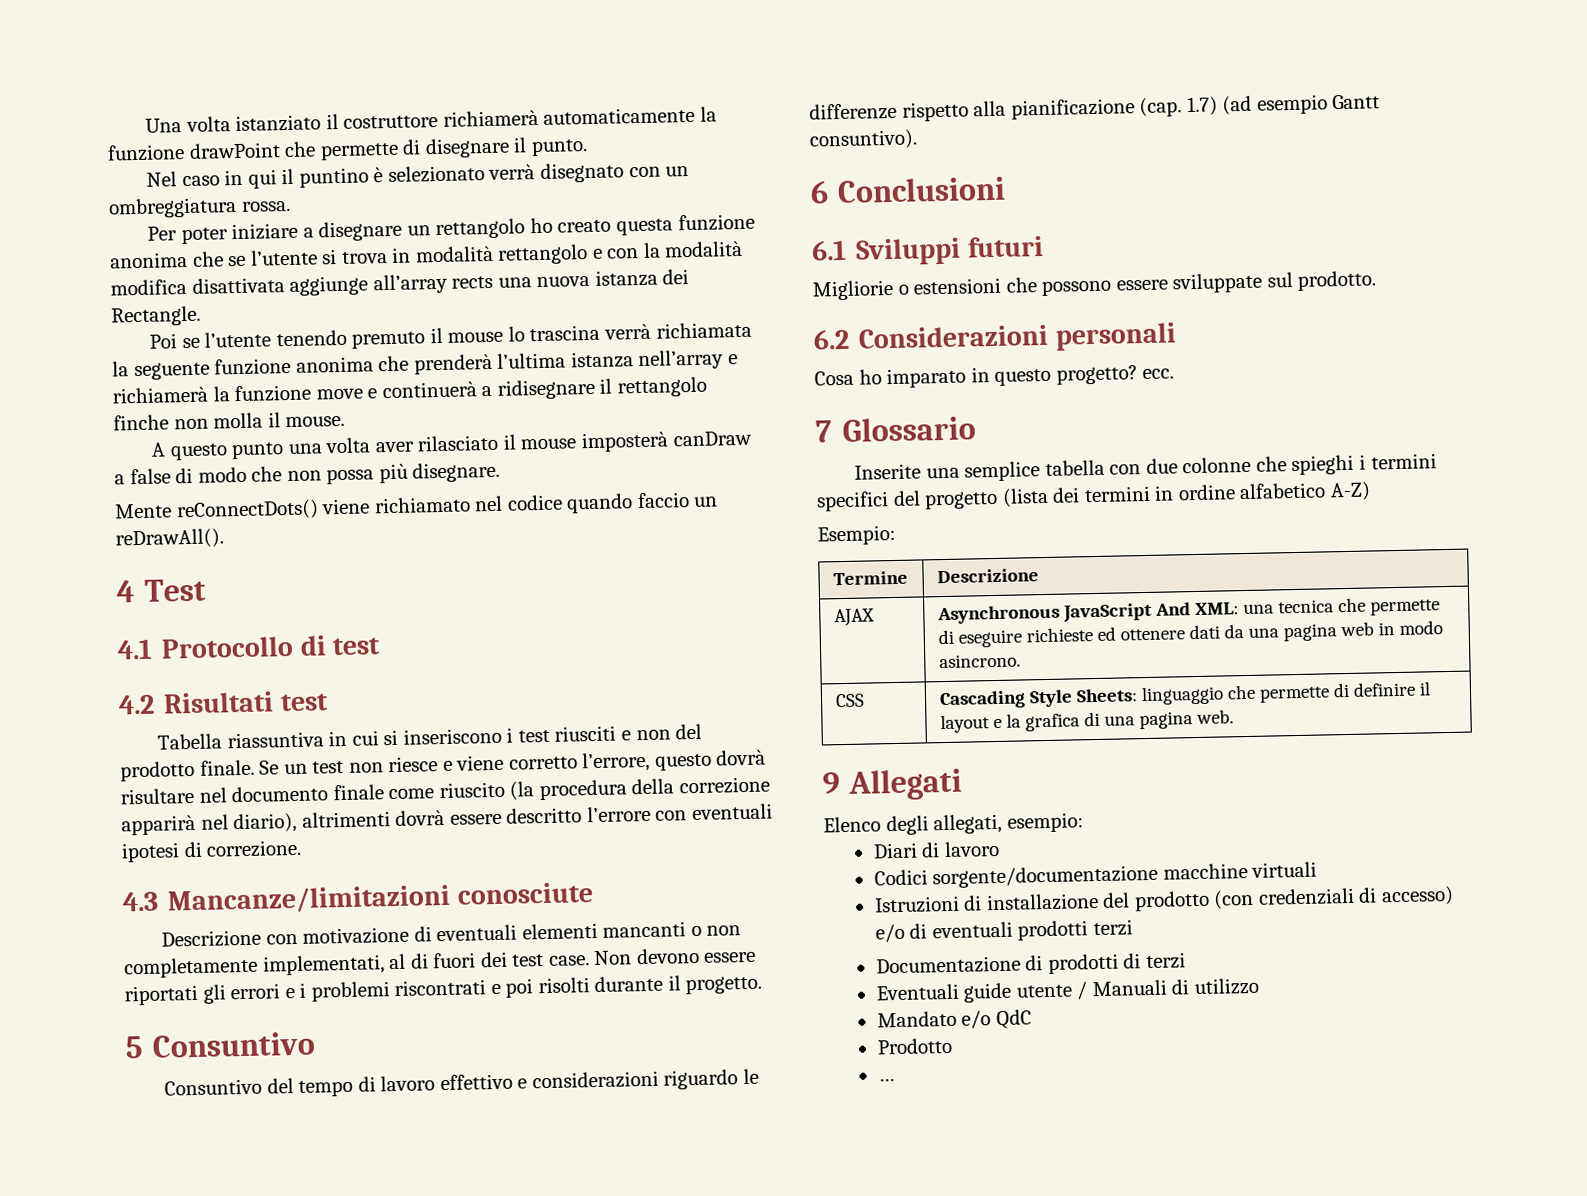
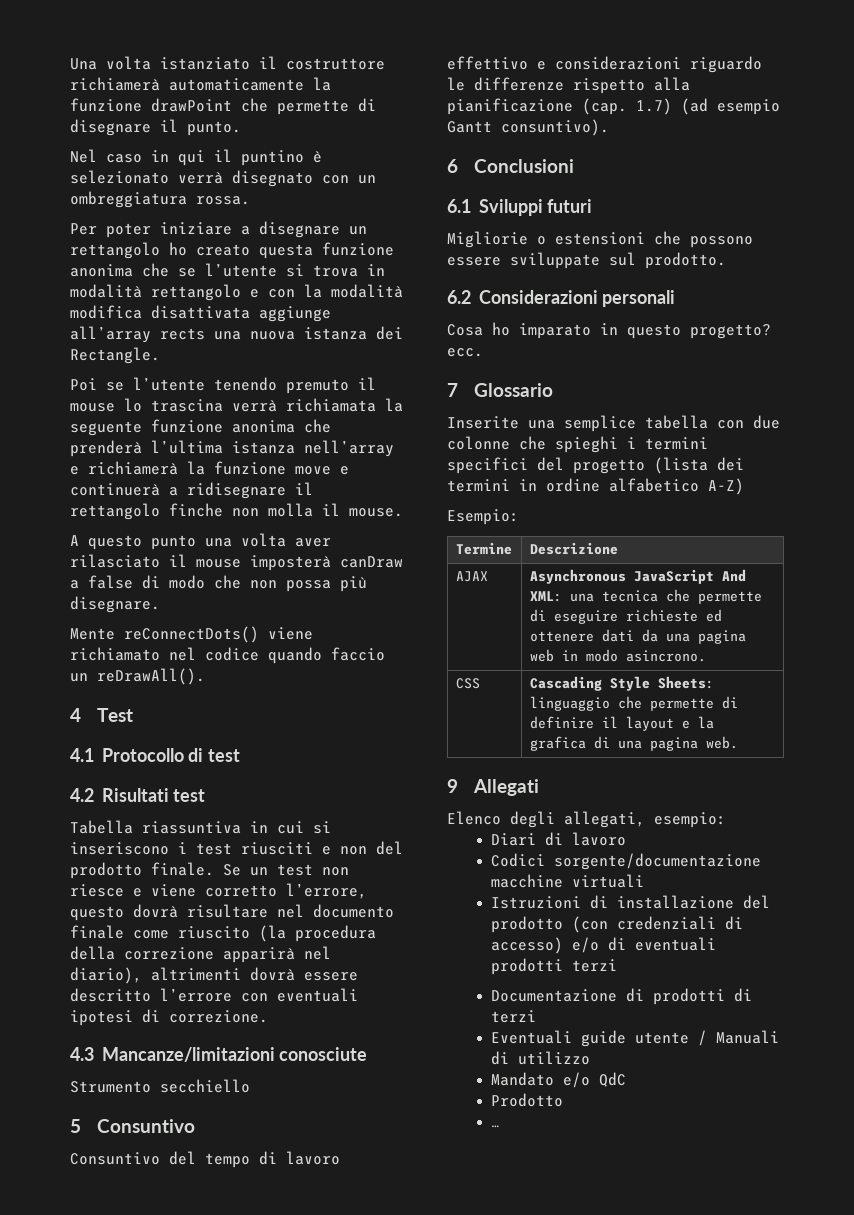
- Descrizione con motivazione di eventuali elementi mancanti o non completamente implementati, al di fuori dei test case. Non devono essere riportati gli errori e i problemi riscontrati e poi risolti durante il progetto.
+ Strumento secchiello

